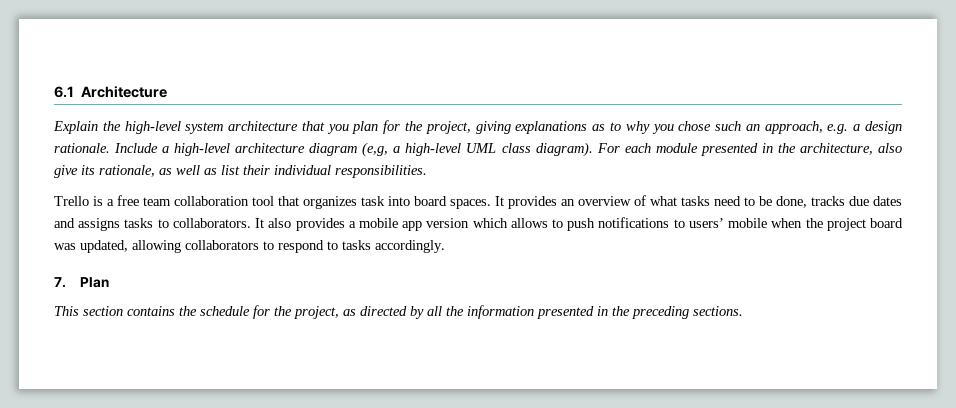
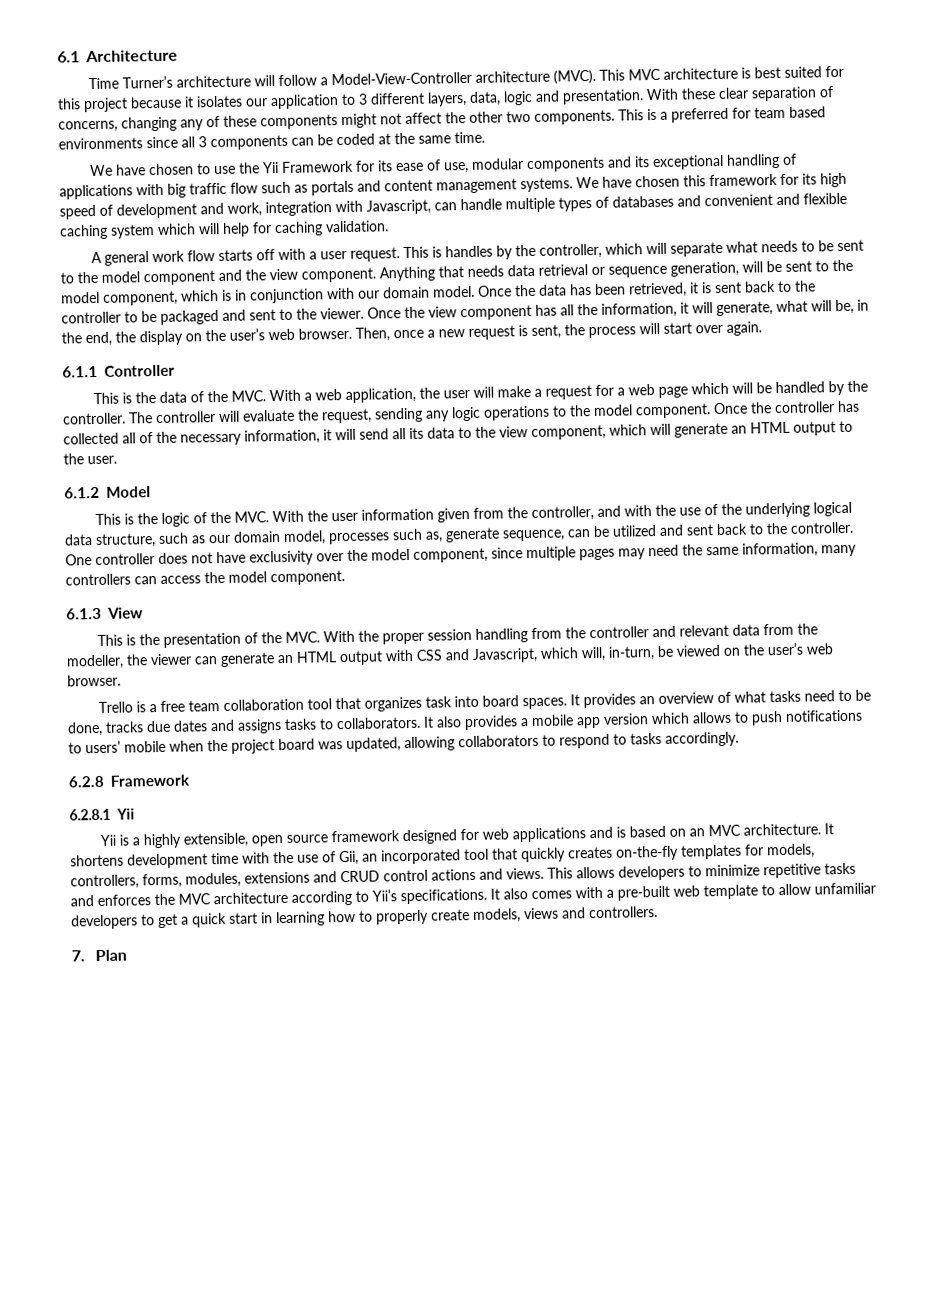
- Explain the high-level system architecture that you plan for the project, giving explanations as to why you chose such an approach, e.g. a design rationale. Include a high-level architecture diagram (e,g, a high-level UML class diagram). For each module presented in the architecture, also give its rationale, as well as list their individual responsibilities.
+ Time Turner’s architecture will follow a Model-View-Controller architecture (MVC). This MVC architecture is best suited for this project because it isolates our application to 3 different layers, data, logic and presentation. With these clear separation of concerns, changing any of these components might not affect the other two components. This is a preferred for team based environments since all 3 components can be coded at the same time.
+ We have chosen to use the Yii Framework for its ease of use, modular components and its exceptional handling of applications with big traffic flow such as portals and content management systems. We have chosen this framework for its high speed of development and work, integration with Javascript, can handle multiple types of databases and convenient and flexible caching system which will help for caching validation.
+ A general work flow starts off with a user request. This is handles by the controller, which will separate what needs to be sent to the model component and the view component. Anything that needs data retrieval or sequence generation, will be sent to the model component, which is in conjunction with our domain model. Once the data has been retrieved, it is sent back to the controller to be packaged and sent to the viewer. Once the view component has all the information, it will generate, what will be, in the end, the display on the user’s web browser. Then, once a new request is sent, the process will start over again.
+ 6.1.1 Controller
+ This is the data of the MVC. With a web application, the user will make a request for a web page which will be handled by the controller. The controller will evaluate the request, sending any logic operations to the model component. Once the controller has collected all of the necessary information, it will send all its data to the view component, which will generate an HTML output to the user.
+ 6.1.2 Model
+ This is the logic of the MVC. With the user information given from the controller, and with the use of the underlying logical data structure, such as our domain model, processes such as, generate sequence, can be utilized and sent back to the controller. One controller does not have exclusivity over the model component, since multiple pages may need the same information, many controllers can access the model component.
+ 6.1.3 View
+ This is the presentation of the MVC. With the proper session handling from the controller and relevant data from the modeller, the viewer can generate an HTML output with CSS and Javascript, which will, in-turn, be viewed on the user’s web browser.
+ 6.2.8 Framework
+ 6.2.8.1 Yii
+ Yii is a highly extensible, open source framework designed for web applications and is based on an MVC architecture. It shortens development time with the use of Gii, an incorporated tool that quickly creates on-the-fly templates for models, controllers, forms, modules, extensions and CRUD control actions and views. This allows developers to minimize repetitive tasks and enforces the MVC architecture according to Yii’s specifications. It also comes with a pre-built web template to allow unfamiliar developers to get a quick start in learning how to properly create models, views and controllers.
  7. Plan
- This section contains the schedule for the project, as directed by all the information presented in the preceding sections.

